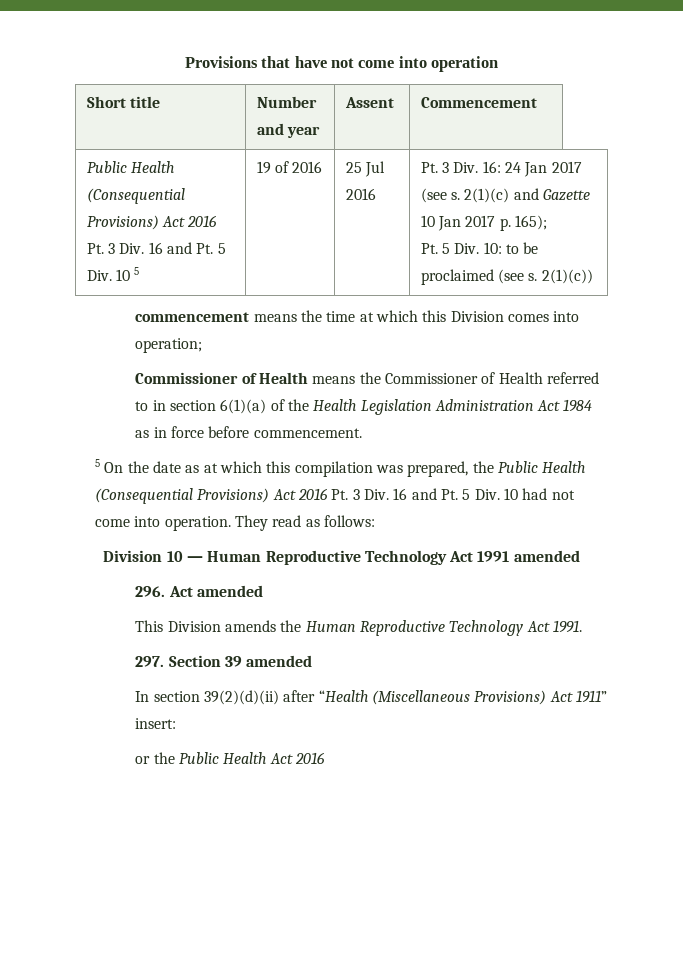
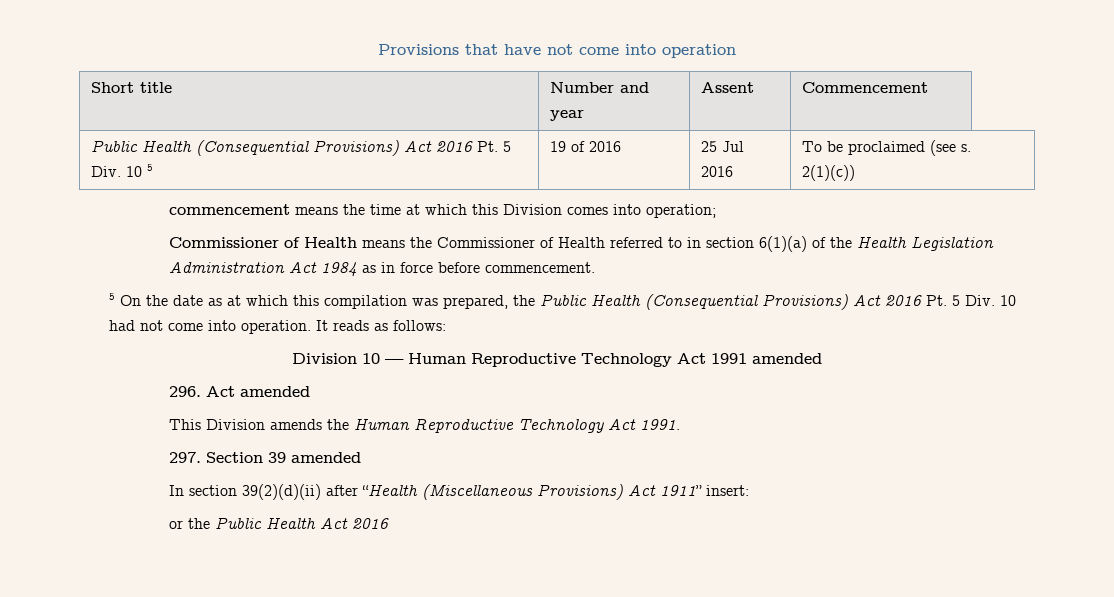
- Public Health (Consequential Provisions) Act 2016 Pt. 3 Div. 16 and Pt. 5 Div. 10 5
+ Public Health (Consequential Provisions) Act 2016 Pt. 5 Div. 10 5
- Pt. 3 Div. 16: 24 Jan 2017 (see s. 2(1)(c) and Gazette 10 Jan 2017 p. 165);
- Pt. 5 Div. 10: to be proclaimed (see s.
+ To be proclaimed (see s.
- 5 On the date as at which this compilation was prepared, the Public Health (Consequential Provisions) Act 2016 Pt. 3 Div. 16 and Pt. 5 Div. 10 had not come into operation.
+ 5 On the date as at which this compilation was prepared, the Public Health (Consequential Provisions) Act 2016 Pt. 5 Div. 10 had not come into operation.
- They read as follows:
+ It reads as follows:

